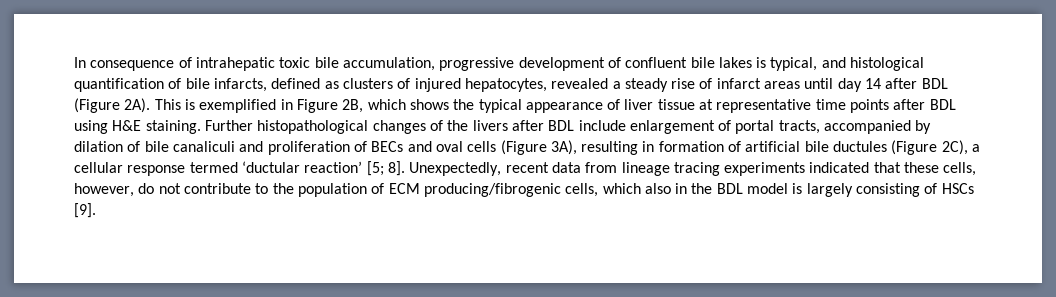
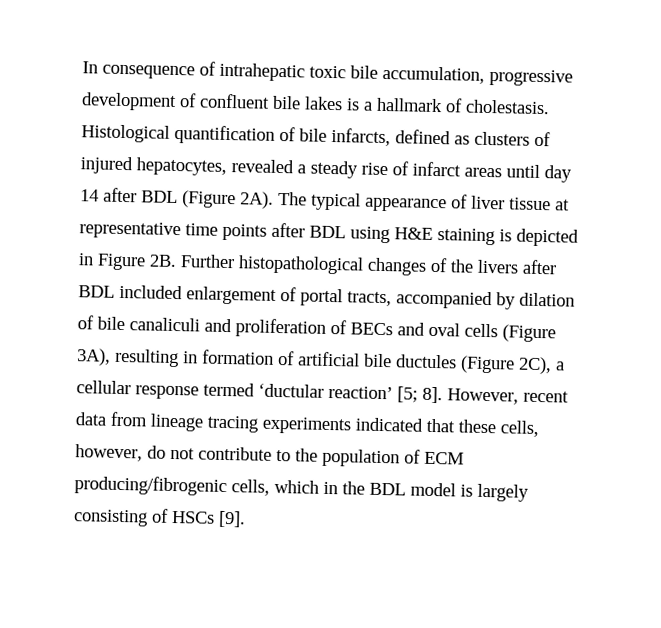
- In consequence of intrahepatic toxic bile accumulation, progressive development of confluent bile lakes is typical, and histological quantification of bile infarcts, defined as clusters of injured hepatocytes, revealed a steady rise of infarct areas until day 14 after BDL (Figure 2A).
+ In consequence of intrahepatic toxic bile accumulation, progressive development of confluent bile lakes is a hallmark of cholestasis. Histological quantification of bile infarcts, defined as clusters of injured hepatocytes, revealed a steady rise of infarct areas until day 14 after BDL (Figure 2A).
- This is exemplified in Figure 2B, which shows the typical appearance of liver tissue at representative time points after BDL using H&E staining.
+ The typical appearance of liver tissue at representative time points after BDL using H&E staining is depicted in Figure 2B.
- Further histopathological changes of the livers after BDL include enlargement of portal tracts, accompanied by dilation of bile canaliculi and proliferation of BECs and oval cells (Figure 3A), resulting in formation of artificial bile ductules (Figure 2C), a cellular response termed ‘ductular reaction’ [5; 8].
+ Further histopathological changes of the livers after BDL included enlargement of portal tracts, accompanied by dilation of bile canaliculi and proliferation of BECs and oval cells (Figure 3A), resulting in formation of artificial bile ductules (Figure 2C), a cellular response termed ‘ductular reaction’ [5; 8].
- Unexpectedly, recent data from lineage tracing experiments indicated that these cells, however, do not contribute to the population of ECM producing/fibrogenic cells, which also in the BDL model is largely consisting of HSCs [9].
+ However, recent data from lineage tracing experiments indicated that these cells, however, do not contribute to the population of ECM producing/fibrogenic cells, which in the BDL model is largely consisting of HSCs [9].

